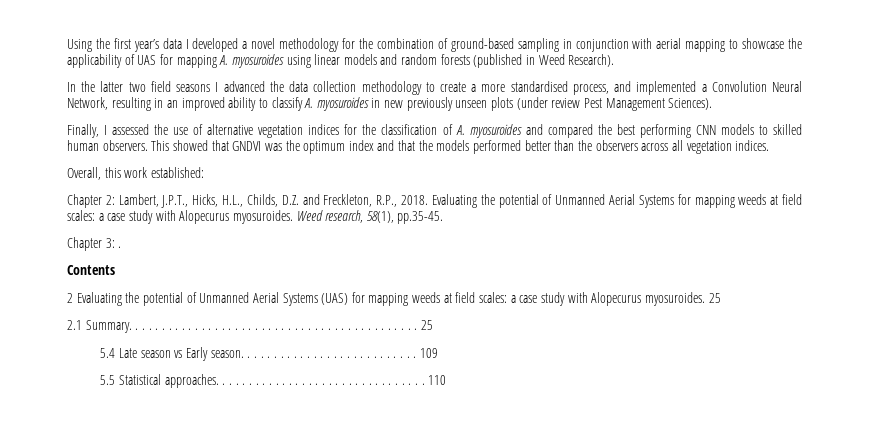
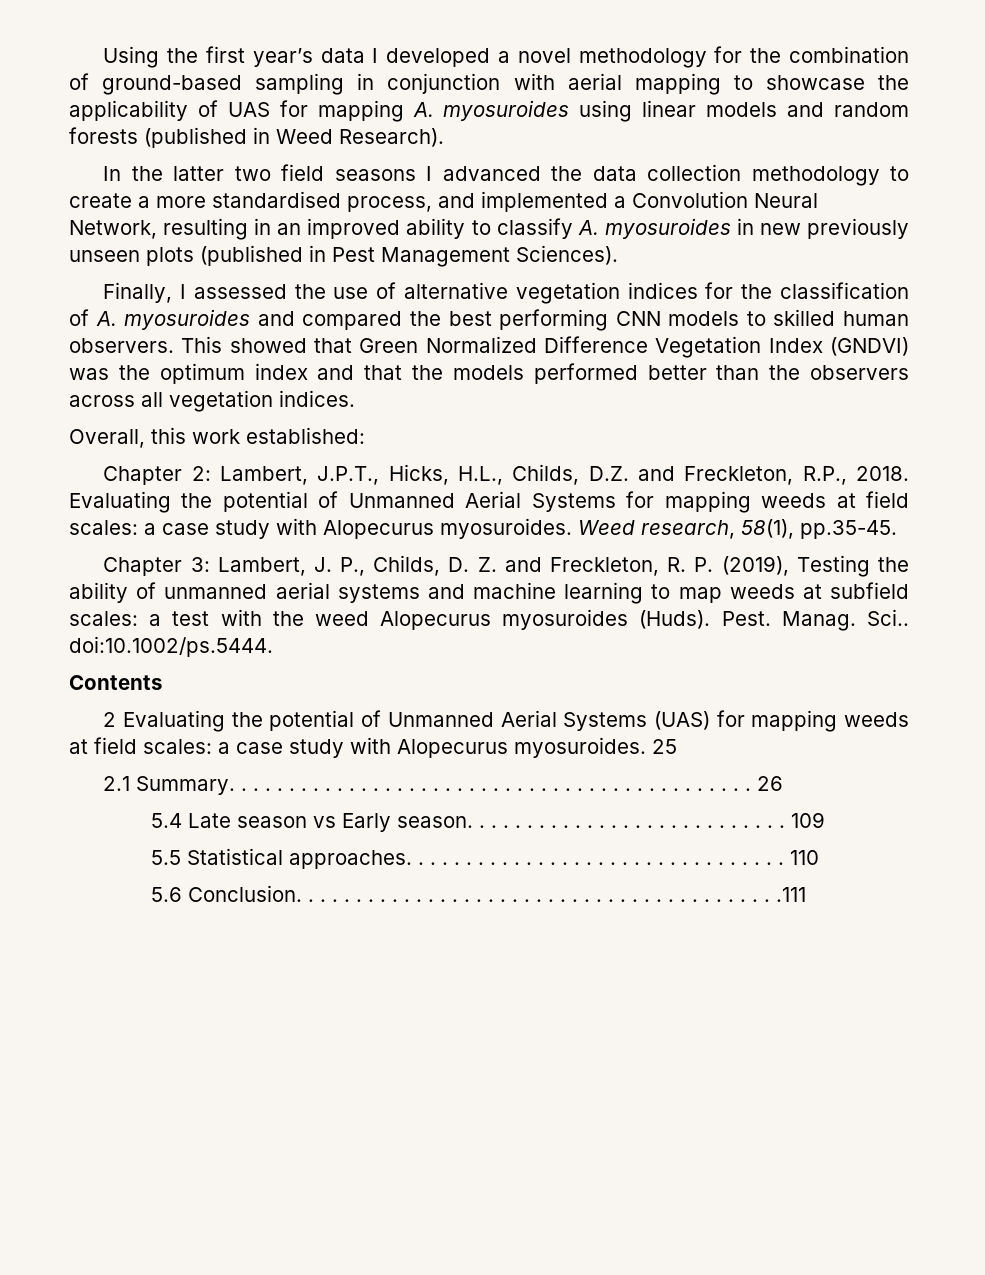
- In the latter two field seasons I advanced the data collection methodology to create a more standardised process, and implemented a Convolution Neural Network, resulting in an improved ability to classify A. myosuroides in new previously unseen plots (under review Pest Management Sciences).
+ In the latter two field seasons I advanced the data collection methodology to create a more standardised process, and implemented a Convolution Neural Network, resulting in an improved ability to classify A. myosuroides in new previously unseen plots (published in Pest Management Sciences).
- This showed that GNDVI was the optimum index and that the models performed better than the observers across all vegetation indices.
+ This showed that Green Normalized Difference Vegetation Index (GNDVI) was the optimum index and that the models performed better than the observers across all vegetation indices.
- Chapter 3: .
+ Chapter 3: Lambert, J. P., Childs, D. Z. and Freckleton, R. P. (2019), Testing the ability of unmanned aerial systems and machine learning to map weeds at subfield scales: a test with the weed Alopecurus myosuroides (Huds). Pest. Manag. Sci.. doi:10.1002/ps.5444.
- 2.1 Summary. . . . . . . . . . . . . . . . . . . . . . . . . . . . . . . . . . . . . . . . . . . . 25
+ 2.1 Summary. . . . . . . . . . . . . . . . . . . . . . . . . . . . . . . . . . . . . . . . . . . . 26
+ 5.6 Conclusion. . . . . . . . . . . . . . . . . . . . . . . . . . . . . . . . . . . . . . . . .111

